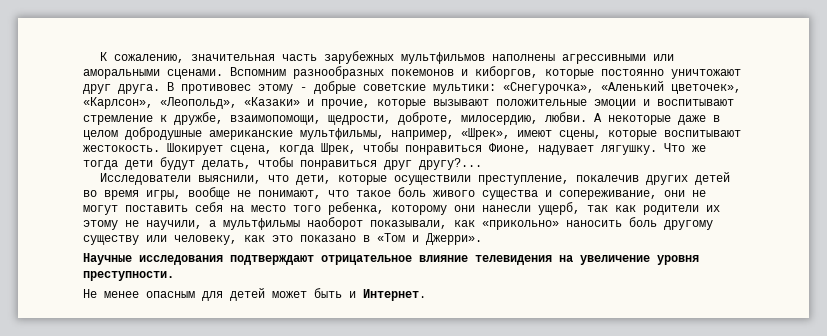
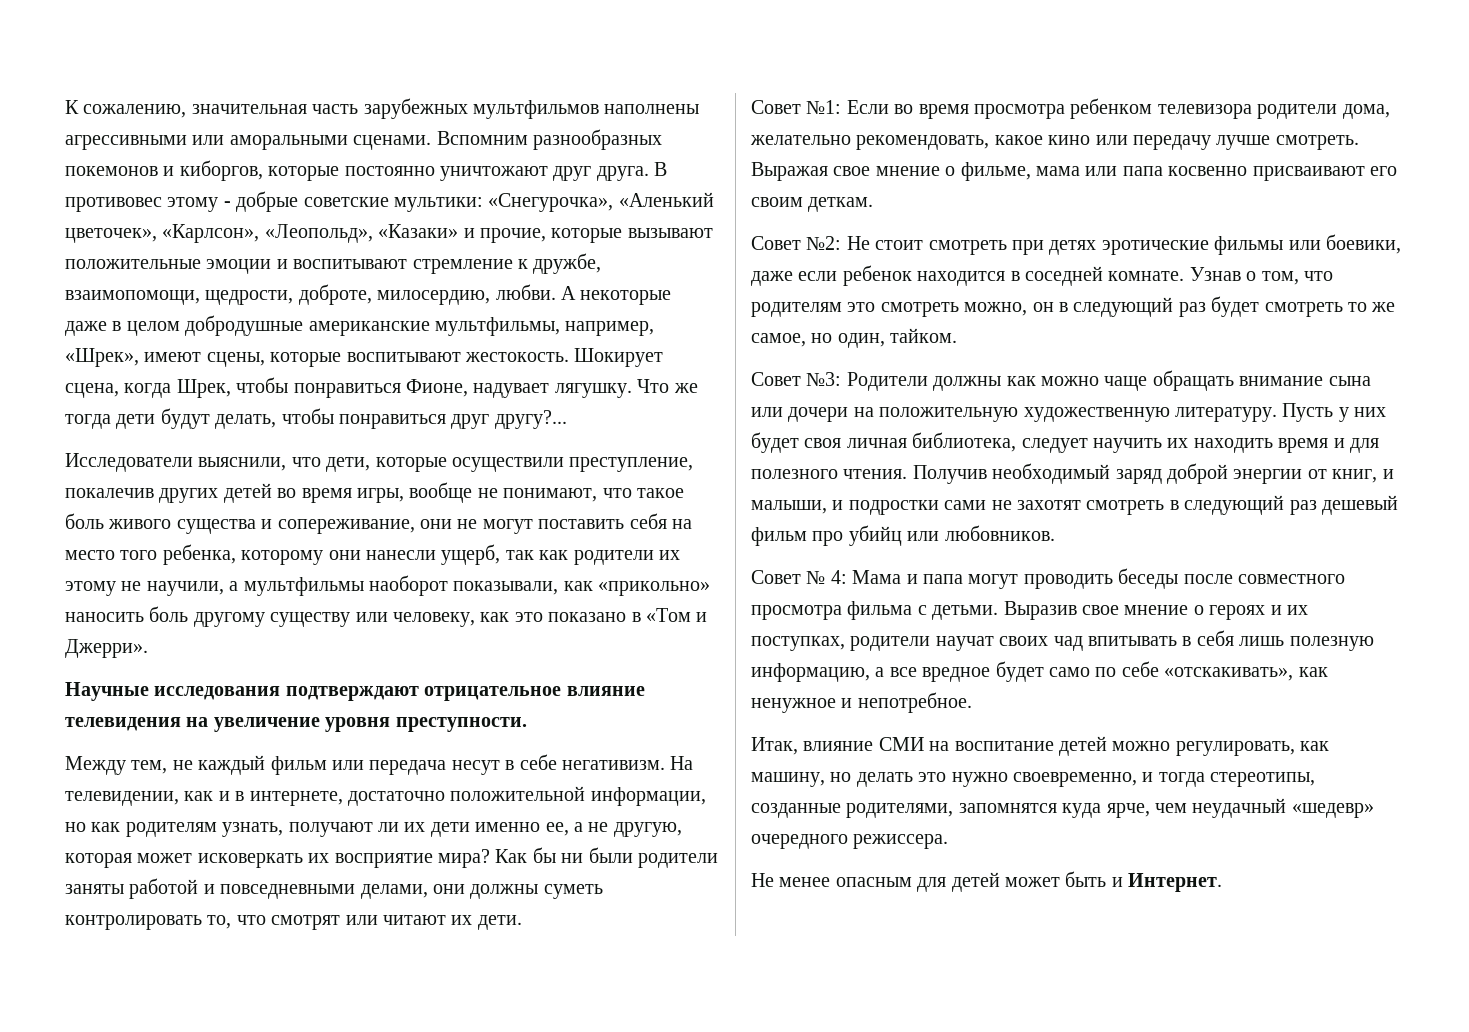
+ Между тем, не каждый фильм или передача несут в себе негативизм. На телевидении, как и в интернете, достаточно положительной информации, но как родителям узнать, получают ли их дети именно ее, а не другую, которая может исковеркать их восприятие мира? Как бы ни были родители заняты работой и повседневными делами, они должны суметь контролировать то, что смотрят или читают их дети.
+ Совет №1: Если во время просмотра ребенком телевизора родители дома, желательно рекомендовать, какое кино или передачу лучше смотреть. Выражая свое мнение о фильме, мама или папа косвенно присваивают его своим деткам.
+ Совет №2: Не стоит смотреть при детях эротические фильмы или боевики, даже если ребенок находится в соседней комнате. Узнав о том, что родителям это смотреть можно, он в следующий раз будет смотреть то же самое, но один, тайком.
+ Совет №3: Родители должны как можно чаще обращать внимание сына или дочери на положительную художественную литературу. Пусть у них будет своя личная библиотека, следует научить их находить время и для полезного чтения. Получив необходимый заряд доброй энергии от книг, и малыши, и подростки сами не захотят смотреть в следующий раз дешевый фильм про убийц или любовников.
+ Совет № 4: Мама и папа могут проводить беседы после совместного просмотра фильма с детьми. Выразив свое мнение о героях и их поступках, родители научат своих чад впитывать в себя лишь полезную информацию, а все вредное будет само по себе «отскакивать», как ненужное и непотребное.
+ Итак, влияние СМИ на воспитание детей можно регулировать, как машину, но делать это нужно своевременно, и тогда стереотипы, созданные родителями, запомнятся куда ярче, чем неудачный «шедевр» очередного режиссера.

